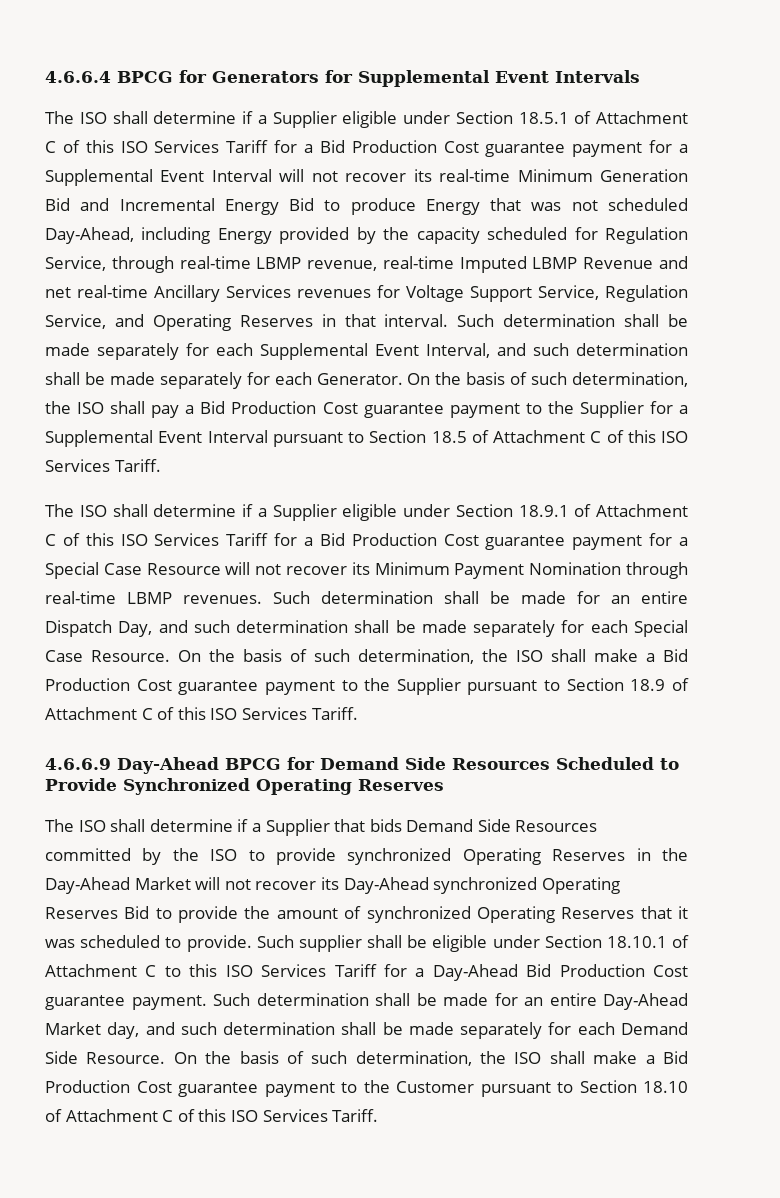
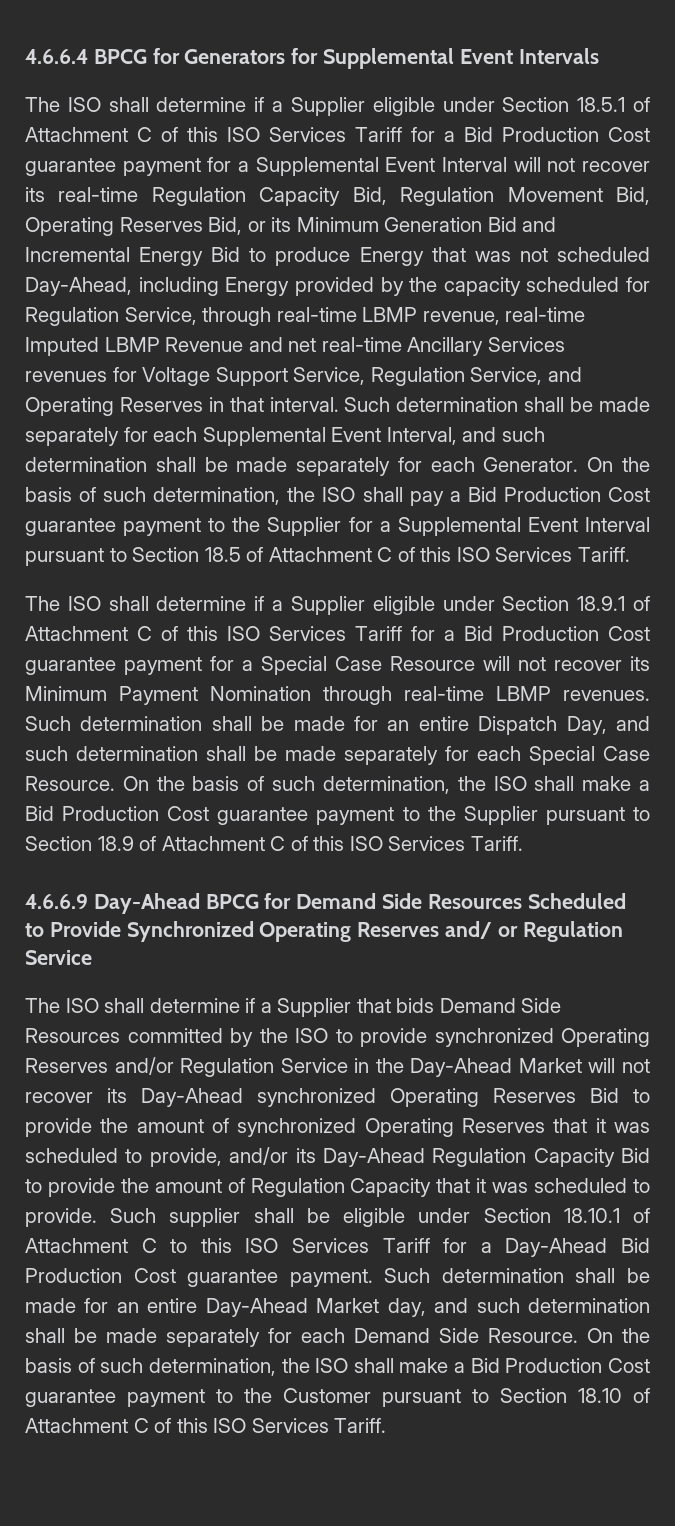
- The ISO shall determine if a Supplier eligible under Section 18.5.1 of Attachment C of this ISO Services Tariff for a Bid Production Cost guarantee payment for a Supplemental Event Interval will not recover its real-time Minimum Generation Bid and Incremental Energy Bid to produce Energy that was not scheduled Day-Ahead, including Energy provided by the capacity scheduled for Regulation Service, through real-time LBMP revenue, real-time Imputed LBMP Revenue and net real-time Ancillary Services revenues for Voltage Support Service, Regulation Service, and Operating Reserves in that interval.
+ The ISO shall determine if a Supplier eligible under Section 18.5.1 of Attachment C of this ISO Services Tariff for a Bid Production Cost guarantee payment for a Supplemental Event Interval will not recover its real-time Regulation Capacity Bid, Regulation Movement Bid, Operating Reserves Bid, or its Minimum Generation Bid and Incremental Energy Bid to produce Energy that was not scheduled Day-Ahead, including Energy provided by the capacity scheduled for Regulation Service, through real-time LBMP revenue, real-time Imputed LBMP Revenue and net real-time Ancillary Services revenues for Voltage Support Service, Regulation Service, and Operating Reserves in that interval.
- 4.6.6.9 Day-Ahead BPCG for Demand Side Resources Scheduled to Provide Synchronized Operating Reserves
+ 4.6.6.9 Day-Ahead BPCG for Demand Side Resources Scheduled to Provide Synchronized Operating Reserves and/ or Regulation Service
- The ISO shall determine if a Supplier that bids Demand Side Resources committed by the ISO to provide synchronized Operating Reserves in the Day-Ahead Market will not recover its Day-Ahead synchronized Operating Reserves Bid to provide the amount of synchronized Operating Reserves that it was scheduled to provide.
+ The ISO shall determine if a Supplier that bids Demand Side Resources committed by the ISO to provide synchronized Operating Reserves and/or Regulation Service in the Day-Ahead Market will not recover its Day-Ahead synchronized Operating Reserves Bid to provide the amount of synchronized Operating Reserves that it was scheduled to provide, and/or its Day-Ahead Regulation Capacity Bid to provide the amount of Regulation Capacity that it was scheduled to provide.

